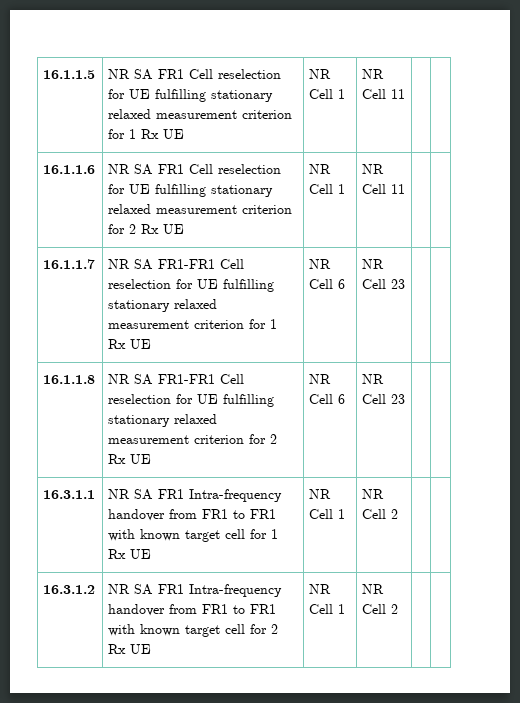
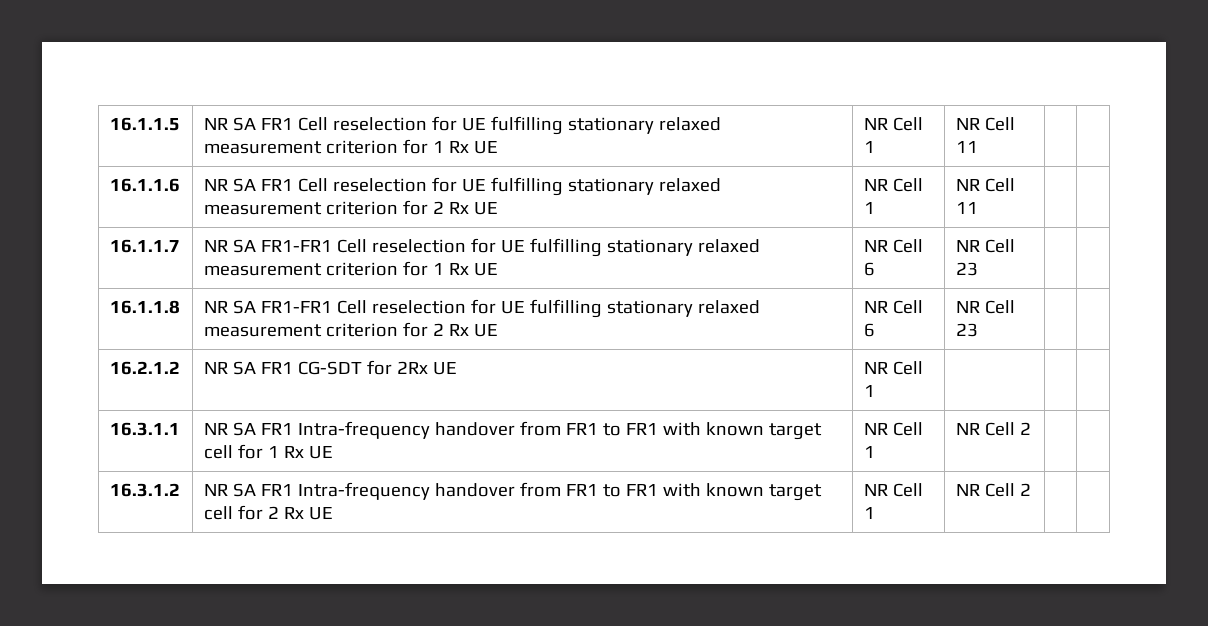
+ 16.2.1.2 | NR SA FR1 CG-SDT for 2Rx UE | NR Cell 1 | | |

